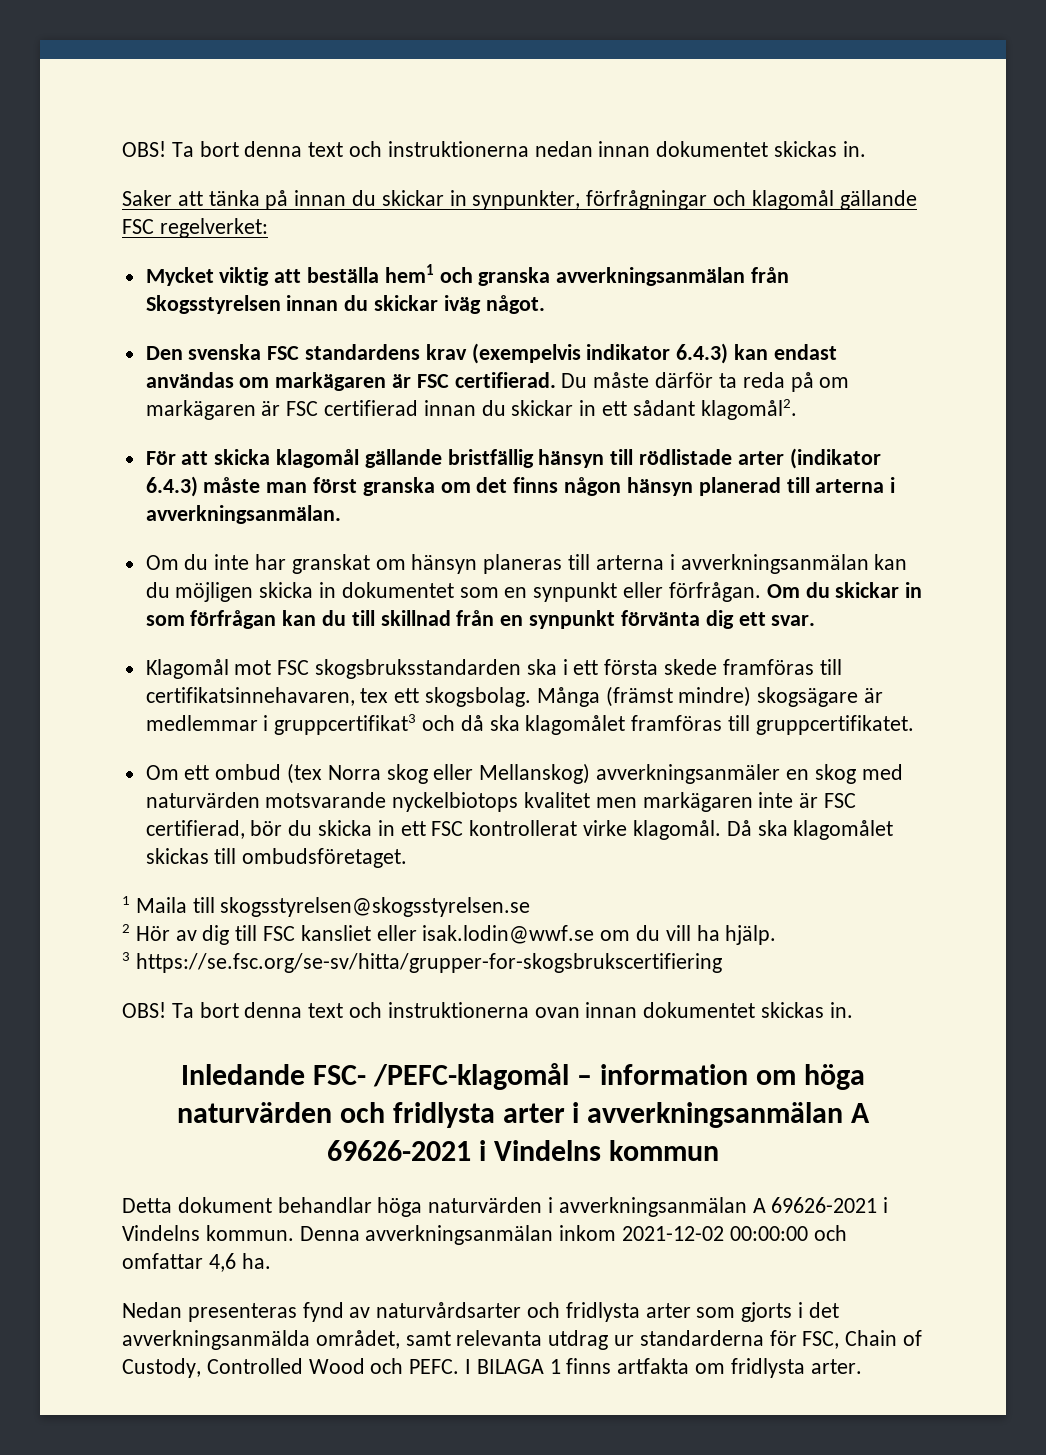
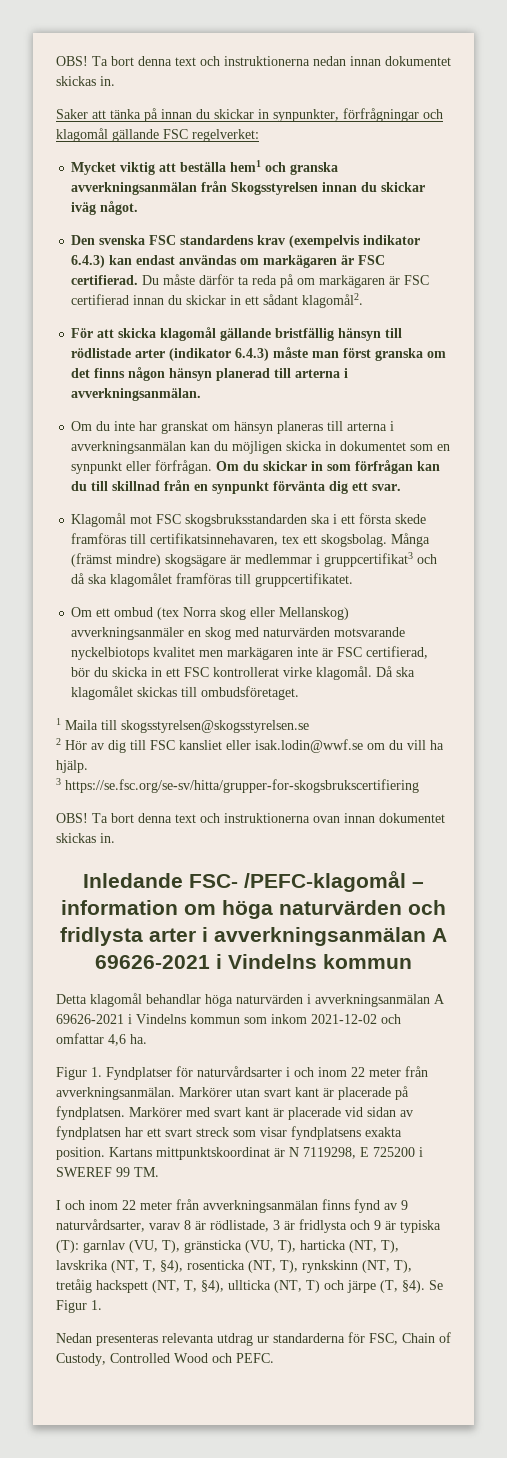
- Detta dokument behandlar höga naturvärden i avverkningsanmälan A 69626-2021 i Vindelns kommun. Denna avverkningsanmälan inkom 2021-12-02 00:00:00 och omfattar 4,6 ha.
+ Detta klagomål behandlar höga naturvärden i avverkningsanmälan A 69626-2021 i Vindelns kommun som inkom 2021-12-02 och omfattar 4,6 ha.
- Nedan presenteras fynd av naturvårdsarter och fridlysta arter som gjorts i det avverkningsanmälda området, samt relevanta utdrag ur standarderna för FSC, Chain of Custody, Controlled Wood och PEFC. I BILAGA 1 finns artfakta om fridlysta arter.
+ Figur 1. Fyndplatser för naturvårdsarter i och inom 22 meter från avverkningsanmälan. Markörer utan svart kant är placerade på fyndplatsen. Markörer med svart kant är placerade vid sidan av fyndplatsen har ett svart streck som visar fyndplatsens exakta position. Kartans mittpunktskoordinat är N 7119298, E 725200 i SWEREF 99 TM.
+ I och inom 22 meter från avverkningsanmälan finns fynd av 9 naturvårdsarter, varav 8 är rödlistade, 3 är fridlysta och 9 är typiska (T): garnlav (VU, T), gränsticka (VU, T), harticka (NT, T), lavskrika (NT, T, §4), rosenticka (NT, T), rynkskinn (NT, T), tretåig hackspett (NT, T, §4), ullticka (NT, T) och järpe (T, §4). Se Figur 1.
+ Nedan presenteras relevanta utdrag ur standarderna för FSC, Chain of Custody, Controlled Wood och PEFC.

